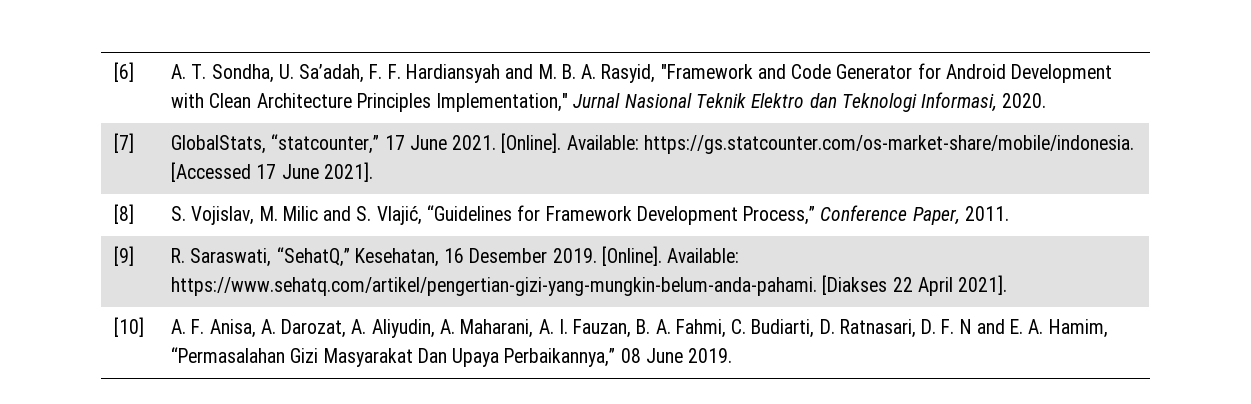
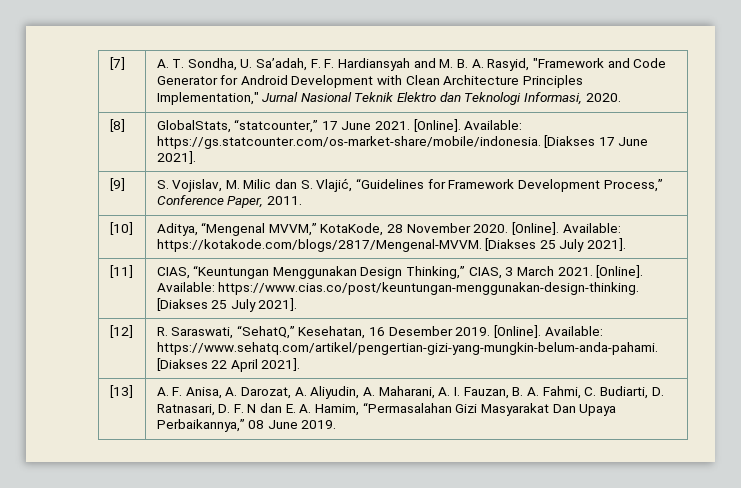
- [6] | A. T. Sondha, U. Sa’adah, F. F. Hardiansyah and M. B. A. Rasyid, "Framework and Code Generator for Android Development with Clean Architecture Principles Implementation," Jurnal Nasional Teknik Elektro dan Teknologi Informasi, 2020.
+ [7] | A. T. Sondha, U. Sa’adah, F. F. Hardiansyah and M. B. A. Rasyid, "Framework and Code Generator for Android Development with Clean Architecture Principles Implementation," Jurnal Nasional Teknik Elektro dan Teknologi Informasi, 2020.
- [7] | GlobalStats, “statcounter,” 17 June 2021. [Online]. Available: https://gs.statcounter.com/os-market-share/mobile/indonesia. [Accessed 17 June 2021].
+ [8] | GlobalStats, “statcounter,” 17 June 2021. [Online]. Available: https://gs.statcounter.com/os-market-share/mobile/indonesia. [Diakses 17 June 2021].
- [8] | S. Vojislav, M. Milic and S. Vlajić, “Guidelines for Framework Development Process,” Conference Paper, 2011.
+ [9] | S. Vojislav, M. Milic dan S. Vlajić, “Guidelines for Framework Development Process,” Conference Paper, 2011.
- [9] | R. Saraswati, “SehatQ,” Kesehatan, 16 Desember 2019. [Online]. Available: https://www.sehatq.com/artikel/pengertian-gizi-yang-mungkin-belum-anda-pahami. [Diakses 22 April 2021].
+ [10] | Aditya, “Mengenal MVVM,” KotaKode, 28 November 2020. [Online]. Available: https://kotakode.com/blogs/2817/Mengenal-MVVM. [Diakses 25 July 2021].
+ [11] | CIAS, “Keuntungan Menggunakan Design Thinking,” CIAS, 3 March 2021. [Online]. Available: https://www.cias.co/post/keuntungan-menggunakan-design-thinking. [Diakses 25 July 2021].
+ [12] | R. Saraswati, “SehatQ,” Kesehatan, 16 Desember 2019. [Online]. Available: https://www.sehatq.com/artikel/pengertian-gizi-yang-mungkin-belum-anda-pahami. [Diakses 22 April 2021].
- [10] | A. F. Anisa, A. Darozat, A. Aliyudin, A. Maharani, A. I. Fauzan, B. A. Fahmi, C. Budiarti, D. Ratnasari, D. F. N and E. A. Hamim, “Permasalahan Gizi Masyarakat Dan Upaya Perbaikannya,” 08 June 2019.
+ [13] | A. F. Anisa, A. Darozat, A. Aliyudin, A. Maharani, A. I. Fauzan, B. A. Fahmi, C. Budiarti, D. Ratnasari, D. F. N dan E. A. Hamim, “Permasalahan Gizi Masyarakat Dan Upaya Perbaikannya,” 08 June 2019.

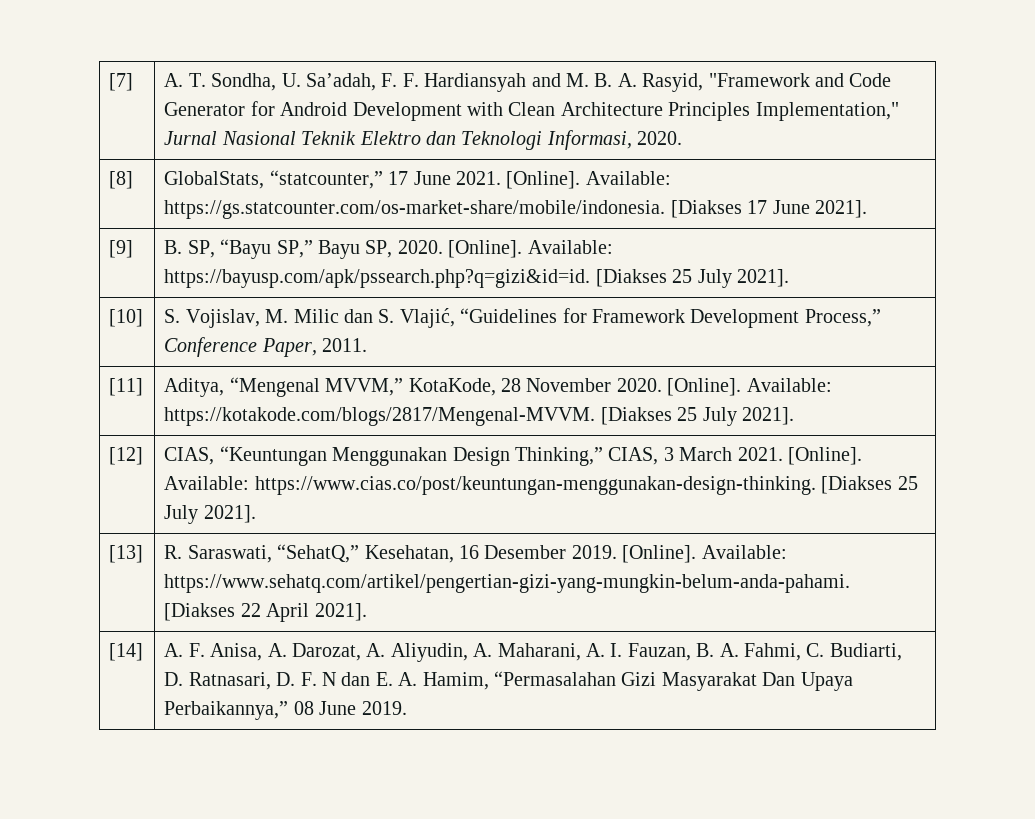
- [9] | S. Vojislav, M. Milic dan S. Vlajić, “Guidelines for Framework Development Process,” Conference Paper, 2011.
+ [9] | B. SP, “Bayu SP,” Bayu SP, 2020. [Online]. Available: https://bayusp.com/apk/pssearch.php?q=gizi&id=id. [Diakses 25 July 2021].
+ [10] | S. Vojislav, M. Milic dan S. Vlajić, “Guidelines for Framework Development Process,” Conference Paper, 2011.
- [10] | Aditya, “Mengenal MVVM,” KotaKode, 28 November 2020. [Online]. Available: https://kotakode.com/blogs/2817/Mengenal-MVVM. [Diakses 25 July 2021].
+ [11] | Aditya, “Mengenal MVVM,” KotaKode, 28 November 2020. [Online]. Available: https://kotakode.com/blogs/2817/Mengenal-MVVM. [Diakses 25 July 2021].
- [11] | CIAS, “Keuntungan Menggunakan Design Thinking,” CIAS, 3 March 2021. [Online]. Available: https://www.cias.co/post/keuntungan-menggunakan-design-thinking. [Diakses 25 July 2021].
+ [12] | CIAS, “Keuntungan Menggunakan Design Thinking,” CIAS, 3 March 2021. [Online]. Available: https://www.cias.co/post/keuntungan-menggunakan-design-thinking. [Diakses 25 July 2021].
- [12] | R. Saraswati, “SehatQ,” Kesehatan, 16 Desember 2019. [Online]. Available: https://www.sehatq.com/artikel/pengertian-gizi-yang-mungkin-belum-anda-pahami. [Diakses 22 April 2021].
+ [13] | R. Saraswati, “SehatQ,” Kesehatan, 16 Desember 2019. [Online]. Available: https://www.sehatq.com/artikel/pengertian-gizi-yang-mungkin-belum-anda-pahami. [Diakses 22 April 2021].
- [13] | A. F. Anisa, A. Darozat, A. Aliyudin, A. Maharani, A. I. Fauzan, B. A. Fahmi, C. Budiarti, D. Ratnasari, D. F. N dan E. A. Hamim, “Permasalahan Gizi Masyarakat Dan Upaya Perbaikannya,” 08 June 2019.
+ [14] | A. F. Anisa, A. Darozat, A. Aliyudin, A. Maharani, A. I. Fauzan, B. A. Fahmi, C. Budiarti, D. Ratnasari, D. F. N dan E. A. Hamim, “Permasalahan Gizi Masyarakat Dan Upaya Perbaikannya,” 08 June 2019.

